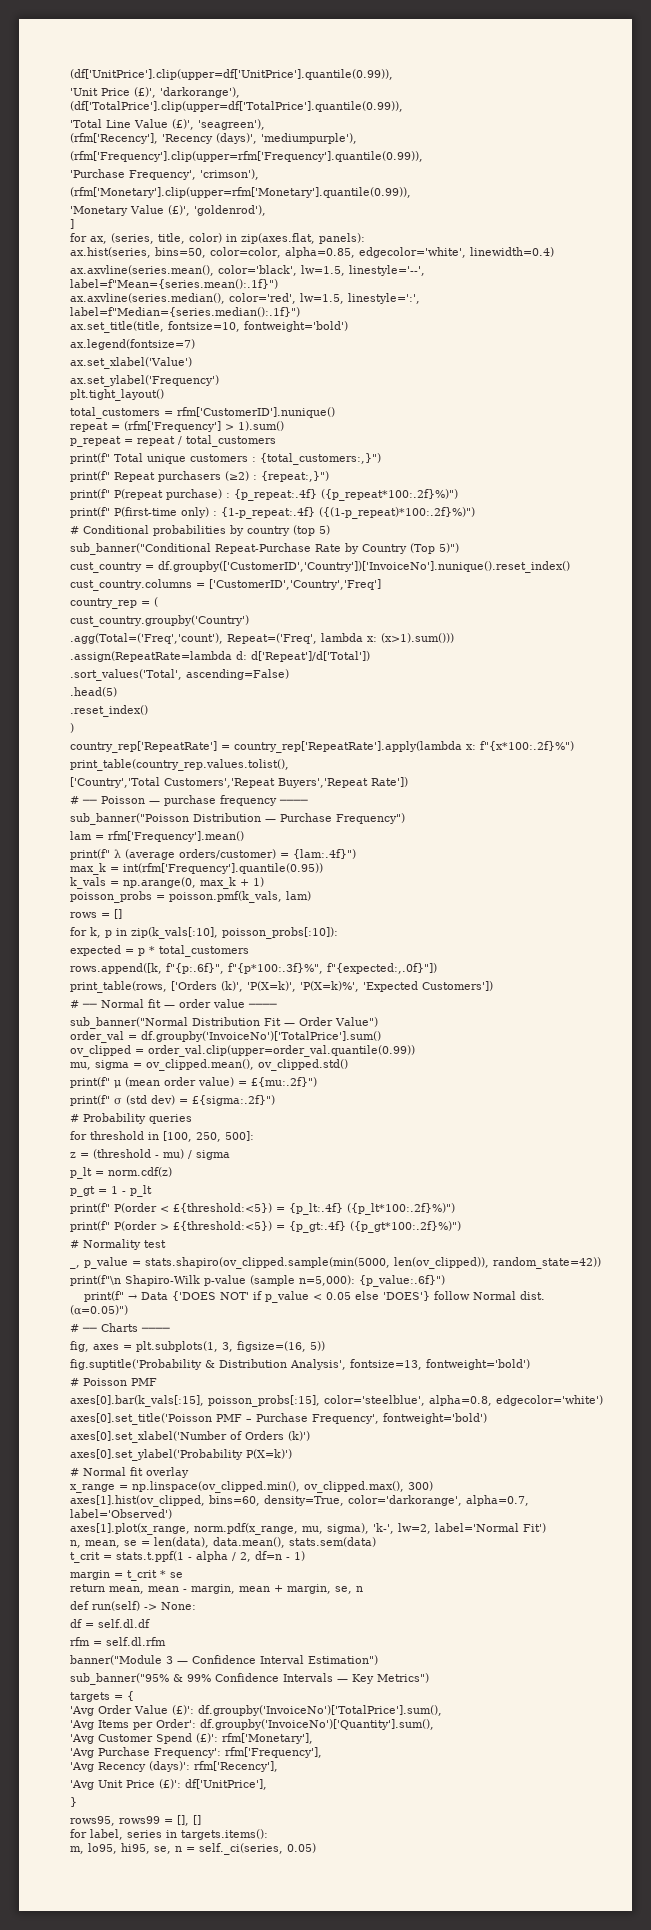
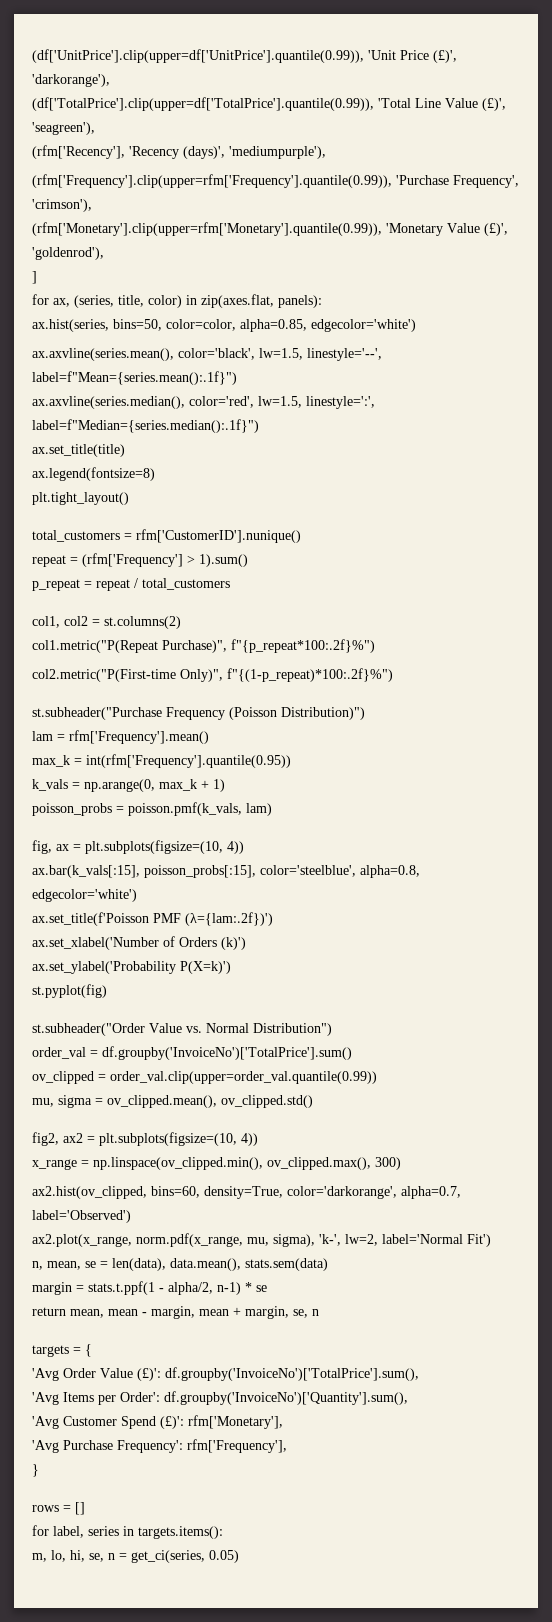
- (df['UnitPrice'].clip(upper=df['UnitPrice'].quantile(0.99)),
- 'Unit Price (£)', 'darkorange'),
+ (df['UnitPrice'].clip(upper=df['UnitPrice'].quantile(0.99)), 'Unit Price (£)', 'darkorange'),
- (df['TotalPrice'].clip(upper=df['TotalPrice'].quantile(0.99)),
- 'Total Line Value (£)', 'seagreen'),
+ (df['TotalPrice'].clip(upper=df['TotalPrice'].quantile(0.99)), 'Total Line Value (£)', 'seagreen'),
- (rfm['Frequency'].clip(upper=rfm['Frequency'].quantile(0.99)),
- 'Purchase Frequency', 'crimson'),
+ (rfm['Frequency'].clip(upper=rfm['Frequency'].quantile(0.99)), 'Purchase Frequency', 'crimson'),
- (rfm['Monetary'].clip(upper=rfm['Monetary'].quantile(0.99)),
- 'Monetary Value (£)', 'goldenrod'),
+ (rfm['Monetary'].clip(upper=rfm['Monetary'].quantile(0.99)), 'Monetary Value (£)', 'goldenrod'),
- ax.hist(series, bins=50, color=color, alpha=0.85, edgecolor='white', linewidth=0.4)
+ ax.hist(series, bins=50, color=color, alpha=0.85, edgecolor='white')
- ax.set_title(title, fontsize=10, fontweight='bold')
- ax.legend(fontsize=7)
- ax.set_xlabel('Value')
- ax.set_ylabel('Frequency')
+ ax.set_title(title)
+ ax.legend(fontsize=8)
- print(f" Total unique customers : {total_customers:,}")
- print(f" Repeat purchasers (≥2) : {repeat:,}")
- print(f" P(repeat purchase) : {p_repeat:.4f} ({p_repeat*100:.2f}%)")
- print(f" P(first-time only) : {1-p_repeat:.4f} ({(1-p_repeat)*100:.2f}%)")
- # Conditional probabilities by country (top 5)
- sub_banner("Conditional Repeat-Purchase Rate by Country (Top 5)")
- cust_country = df.groupby(['CustomerID','Country'])['InvoiceNo'].nunique().reset_index()
- cust_country.columns = ['CustomerID','Country','Freq']
- country_rep = (
- cust_country.groupby('Country')
- .agg(Total=('Freq','count'), Repeat=('Freq', lambda x: (x>1).sum()))
- .assign(RepeatRate=lambda d: d['Repeat']/d['Total'])
- .sort_values('Total', ascending=False)
- .head(5)
- .reset_index()
- )
- country_rep['RepeatRate'] = country_rep['RepeatRate'].apply(lambda x: f"{x*100:.2f}%")
- print_table(country_rep.values.tolist(),
- ['Country','Total Customers','Repeat Buyers','Repeat Rate'])
- # ── Poisson — purchase frequency ────
- sub_banner("Poisson Distribution — Purchase Frequency")
+ col1, col2 = st.columns(2)
+ col1.metric("P(Repeat Purchase)", f"{p_repeat*100:.2f}%")
+ col2.metric("P(First-time Only)", f"{(1-p_repeat)*100:.2f}%")
+ st.subheader("Purchase Frequency (Poisson Distribution)")
  lam = rfm['Frequency'].mean()
- print(f" λ (average orders/customer) = {lam:.4f}")
- rows = []
- for k, p in zip(k_vals[:10], poisson_probs[:10]):
- expected = p * total_customers
- rows.append([k, f"{p:.6f}", f"{p*100:.3f}%", f"{expected:,.0f}"])
- print_table(rows, ['Orders (k)', 'P(X=k)', 'P(X=k)%', 'Expected Customers'])
- # ── Normal fit — order value ────
- sub_banner("Normal Distribution Fit — Order Value")
+ fig, ax = plt.subplots(figsize=(10, 4))
+ ax.bar(k_vals[:15], poisson_probs[:15], color='steelblue', alpha=0.8, edgecolor='white')
+ ax.set_title(f'Poisson PMF (λ={lam:.2f})')
+ ax.set_xlabel('Number of Orders (k)')
+ ax.set_ylabel('Probability P(X=k)')
+ st.pyplot(fig)
+ st.subheader("Order Value vs. Normal Distribution")
- print(f" μ (mean order value) = £{mu:.2f}")
- print(f" σ (std dev) = £{sigma:.2f}")
- # Probability queries
- for threshold in [100, 250, 500]:
- z = (threshold - mu) / sigma
- p_lt = norm.cdf(z)
- p_gt = 1 - p_lt
- print(f" P(order < £{threshold:<5}) = {p_lt:.4f} ({p_lt*100:.2f}%)")
- print(f" P(order > £{threshold:<5}) = {p_gt:.4f} ({p_gt*100:.2f}%)")
- # Normality test
- _, p_value = stats.shapiro(ov_clipped.sample(min(5000, len(ov_clipped)), random_state=42))
- print(f"\n Shapiro-Wilk p-value (sample n=5,000): {p_value:.6f}")
- print(f" → Data {'DOES NOT' if p_value < 0.05 else 'DOES'} follow Normal dist. (α=0.05)")
- # ── Charts ────
- fig, axes = plt.subplots(1, 3, figsize=(16, 5))
- fig.suptitle('Probability & Distribution Analysis', fontsize=13, fontweight='bold')
- # Poisson PMF
- axes[0].bar(k_vals[:15], poisson_probs[:15], color='steelblue', alpha=0.8, edgecolor='white')
- axes[0].set_title('Poisson PMF – Purchase Frequency', fontweight='bold')
- axes[0].set_xlabel('Number of Orders (k)')
- axes[0].set_ylabel('Probability P(X=k)')
- # Normal fit overlay
+ fig2, ax2 = plt.subplots(figsize=(10, 4))
- axes[1].hist(ov_clipped, bins=60, density=True, color='darkorange', alpha=0.7, label='Observed')
+ ax2.hist(ov_clipped, bins=60, density=True, color='darkorange', alpha=0.7, label='Observed')
- axes[1].plot(x_range, norm.pdf(x_range, mu, sigma), 'k-', lw=2, label='Normal Fit')
+ ax2.plot(x_range, norm.pdf(x_range, mu, sigma), 'k-', lw=2, label='Normal Fit')
- t_crit = stats.t.ppf(1 - alpha / 2, df=n - 1)
- margin = t_crit * se
+ margin = stats.t.ppf(1 - alpha/2, n-1) * se
- def run(self) -> None:
- df = self.dl.df
- rfm = self.dl.rfm
- banner("Module 3 — Confidence Interval Estimation")
- sub_banner("95% & 99% Confidence Intervals — Key Metrics")
- 'Avg Recency (days)': rfm['Recency'],
- 'Avg Unit Price (£)': df['UnitPrice'],
  }
- rows95, rows99 = [], []
+ rows = []
- m, lo95, hi95, se, n = self._ci(series, 0.05)
+ m, lo, hi, se, n = get_ci(series, 0.05)

